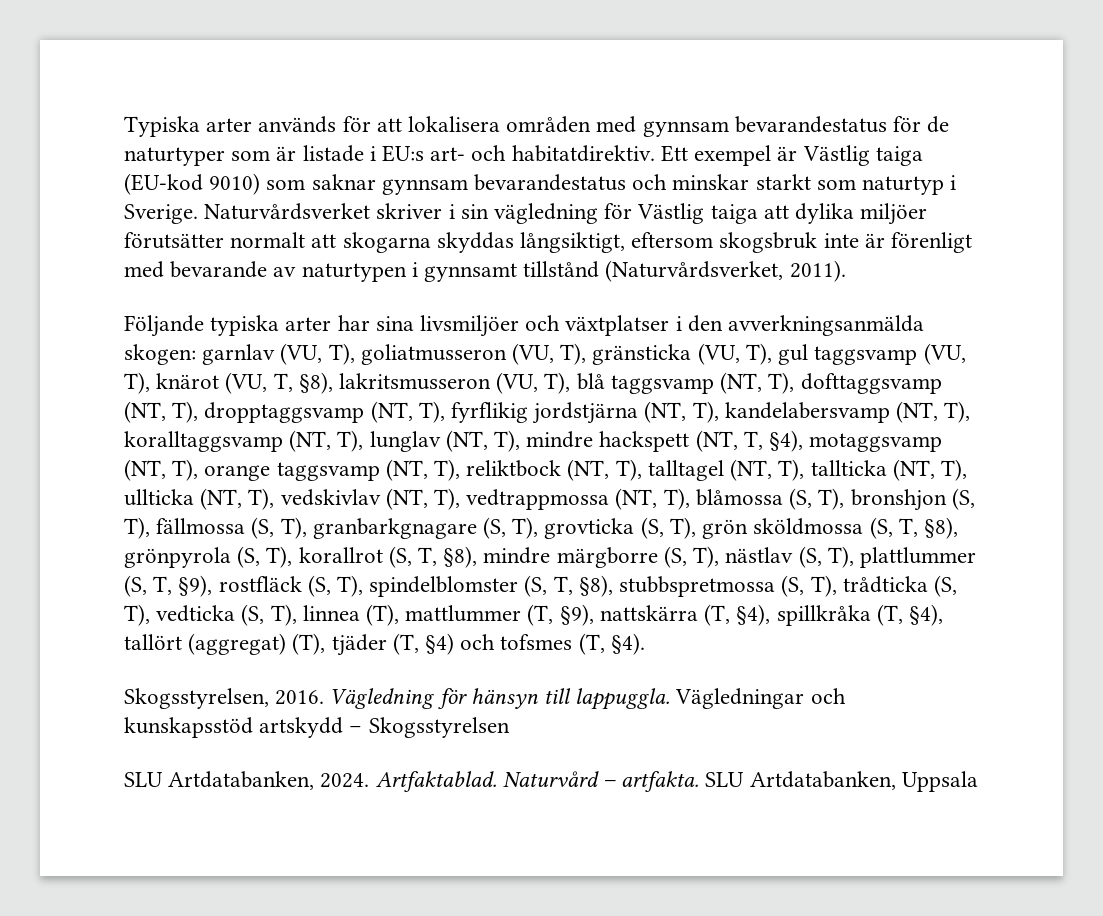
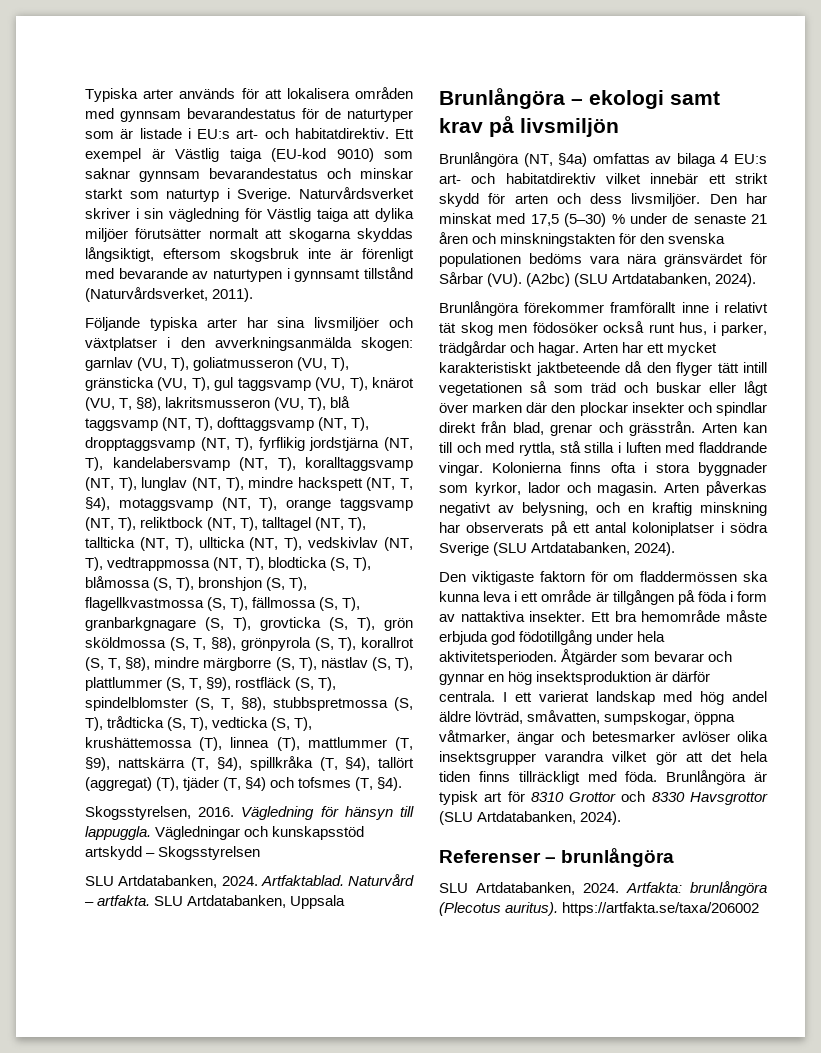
- garnlav (VU, T), goliatmusseron (VU, T), gränsticka (VU, T), gul taggsvamp (VU, T), knärot (VU, T, §8), lakritsmusseron (VU, T), blå taggsvamp (NT, T), dofttaggsvamp (NT, T), dropptaggsvamp (NT, T), fyrflikig jordstjärna (NT, T), kandelabersvamp (NT, T), koralltaggsvamp (NT, T), lunglav (NT, T), mindre hackspett (NT, T, §4), motaggsvamp (NT, T), orange taggsvamp (NT, T), reliktbock (NT, T), talltagel (NT, T), tallticka (NT, T), ullticka (NT, T), vedskivlav (NT, T), vedtrappmossa (NT, T), blåmossa (S, T), bronshjon (S, T), fällmossa (S, T), granbarkgnagare (S, T), grovticka (S, T), grön sköldmossa (S, T, §8), grönpyrola (S, T), korallrot (S, T, §8), mindre märgborre (S, T), nästlav (S, T), plattlummer (S, T, §9), rostfläck (S, T), spindelblomster (S, T, §8), stubbspretmossa (S, T), trådticka (S, T), vedticka (S, T), linnea (T), mattlummer (T, §9), nattskärra (T, §4), spillkråka (T, §4), tallört (aggregat) (T), tjäder (T, §4) och tofsmes (T, §4).
+ garnlav (VU, T), goliatmusseron (VU, T), gränsticka (VU, T), gul taggsvamp (VU, T), knärot (VU, T, §8), lakritsmusseron (VU, T), blå taggsvamp (NT, T), dofttaggsvamp (NT, T), dropptaggsvamp (NT, T), fyrflikig jordstjärna (NT, T), kandelabersvamp (NT, T), koralltaggsvamp (NT, T), lunglav (NT, T), mindre hackspett (NT, T, §4), motaggsvamp (NT, T), orange taggsvamp (NT, T), reliktbock (NT, T), talltagel (NT, T), tallticka (NT, T), ullticka (NT, T), vedskivlav (NT, T), vedtrappmossa (NT, T), blodticka (S, T), blåmossa (S, T), bronshjon (S, T), flagellkvastmossa (S, T), fällmossa (S, T), granbarkgnagare (S, T), grovticka (S, T), grön sköldmossa (S, T, §8), grönpyrola (S, T), korallrot (S, T, §8), mindre märgborre (S, T), nästlav (S, T), plattlummer (S, T, §9), rostfläck (S, T), spindelblomster (S, T, §8), stubbspretmossa (S, T), trådticka (S, T), vedticka (S, T), krushättemossa (T), linnea (T), mattlummer (T, §9), nattskärra (T, §4), spillkråka (T, §4), tallört (aggregat) (T), tjäder (T, §4) och tofsmes (T, §4).
+ Brunlångöra – ekologi samt krav på livsmiljön
+ Brunlångöra (NT, §4a) omfattas av bilaga 4 EU:s art- och habitatdirektiv vilket innebär ett strikt skydd för arten och dess livsmiljöer. Den har minskat med 17,5 (5–30) % under de senaste 21 åren och minskningstakten för den svenska populationen bedöms vara nära gränsvärdet för Sårbar (VU). (A2bc) (SLU Artdatabanken, 2024).
+ Brunlångöra förekommer framförallt inne i relativt tät skog men födosöker också runt hus, i parker, trädgårdar och hagar. Arten har ett mycket karakteristiskt jaktbeteende då den flyger tätt intill vegetationen så som träd och buskar eller lågt över marken där den plockar insekter och spindlar direkt från blad, grenar och grässtrån. Arten kan till och med ryttla, stå stilla i luften med fladdrande vingar. Kolonierna finns ofta i stora byggnader som kyrkor, lador och magasin. Arten påverkas negativt av belysning, och en kraftig minskning har observerats på ett antal koloniplatser i södra Sverige (SLU Artdatabanken, 2024).
+ Den viktigaste faktorn för om fladdermössen ska kunna leva i ett område är tillgången på föda i form av nattaktiva insekter. Ett bra hemområde måste erbjuda god födotillgång under hela aktivitetsperioden. Åtgärder som bevarar och gynnar en hög insektsproduktion är därför centrala. I ett varierat landskap med hög andel äldre lövträd, småvatten, sumpskogar, öppna våtmarker, ängar och betesmarker avlöser olika insektsgrupper varandra vilket gör att det hela tiden finns tillräckligt med föda. Brunlångöra är typisk art för 8310 Grottor och 8330 Havsgrottor (SLU Artdatabanken, 2024).
+ Referenser – brunlångöra
+ SLU Artdatabanken, 2024. Artfakta: brunlångöra (Plecotus auritus). https://artfakta.se/taxa/206002

